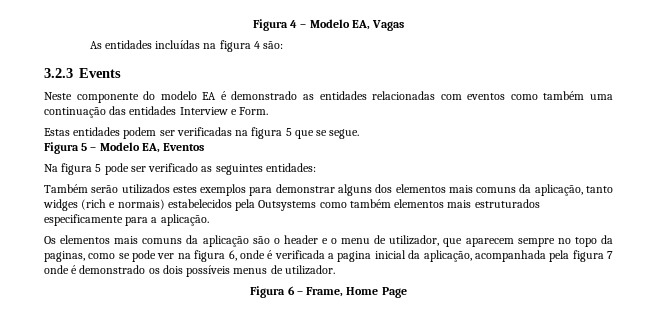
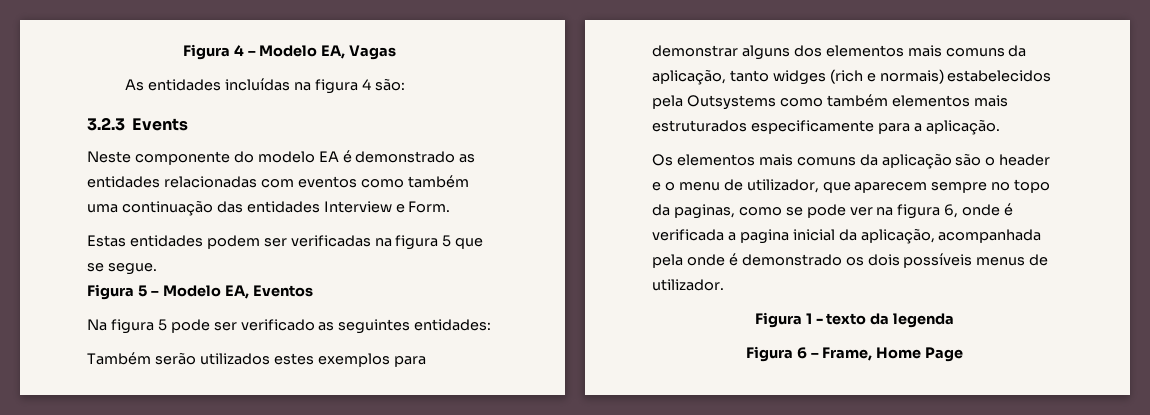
- Os elementos mais comuns da aplicação são o header e o menu de utilizador, que aparecem sempre no topo da paginas, como se pode ver na figura 6, onde é verificada a pagina inicial da aplicação, acompanhada pela figura 7 onde é demonstrado os dois possíveis menus de utilizador.
+ Os elementos mais comuns da aplicação são o header e o menu de utilizador, que aparecem sempre no topo da paginas, como se pode ver na figura 6, onde é verificada a pagina inicial da aplicação, acompanhada pela onde é demonstrado os dois possíveis menus de utilizador.
+ Figura 1 - texto da legenda

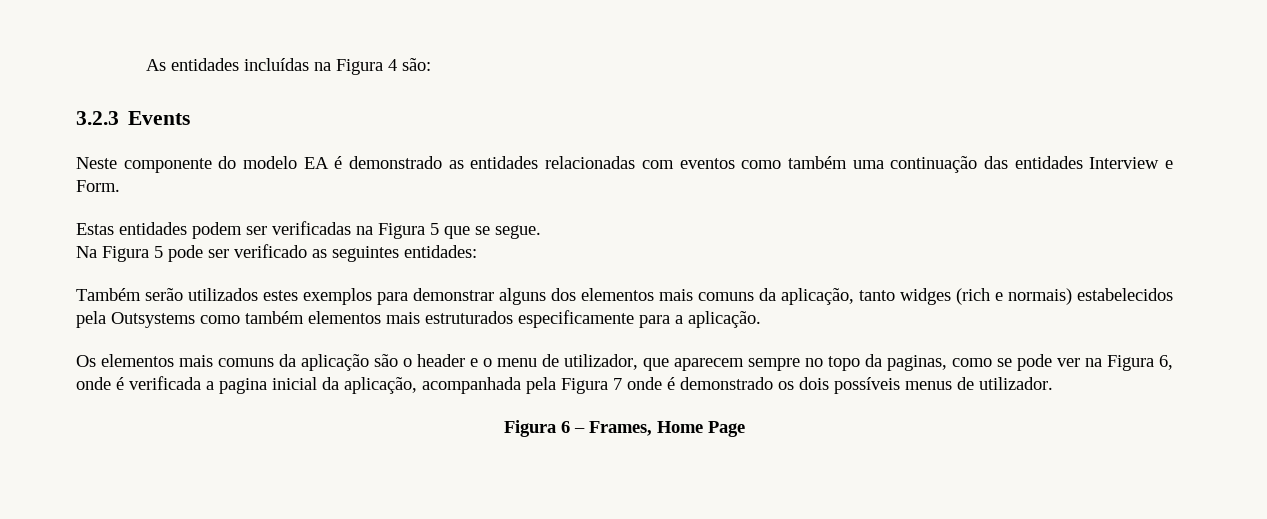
- Figura 4 – Modelo EA, Vagas
- As entidades incluídas na figura 4 são:
+ As entidades incluídas na Figura 4 são:
- Estas entidades podem ser verificadas na figura 5 que se segue.
+ Estas entidades podem ser verificadas na Figura 5 que se segue.
- Figura 5 – Modelo EA, Eventos
- Na figura 5 pode ser verificado as seguintes entidades:
+ Na Figura 5 pode ser verificado as seguintes entidades:
- Os elementos mais comuns da aplicação são o header e o menu de utilizador, que aparecem sempre no topo da paginas, como se pode ver na figura 6, onde é verificada a pagina inicial da aplicação, acompanhada pela onde é demonstrado os dois possíveis menus de utilizador.
+ Os elementos mais comuns da aplicação são o header e o menu de utilizador, que aparecem sempre no topo da paginas, como se pode ver na Figura 6, onde é verificada a pagina inicial da aplicação, acompanhada pela Figura 7 onde é demonstrado os dois possíveis menus de utilizador.
- Figura 1 - texto da legenda
- Figura 6 – Frame, Home Page
+ Figura 6 – Frames, Home Page

